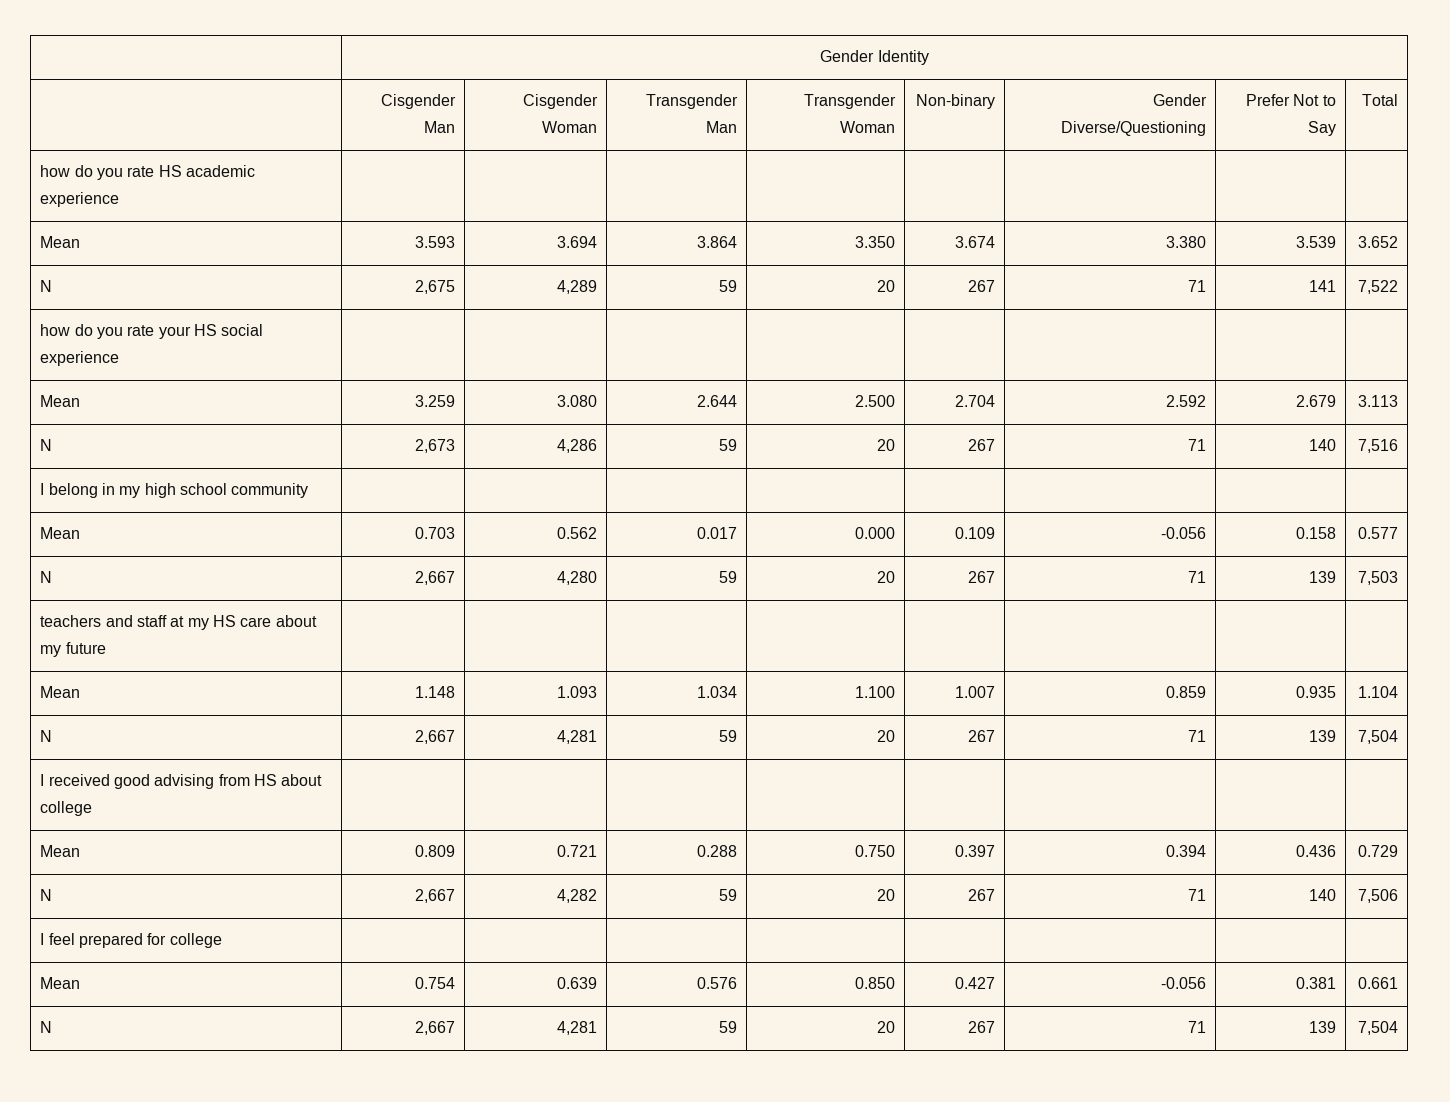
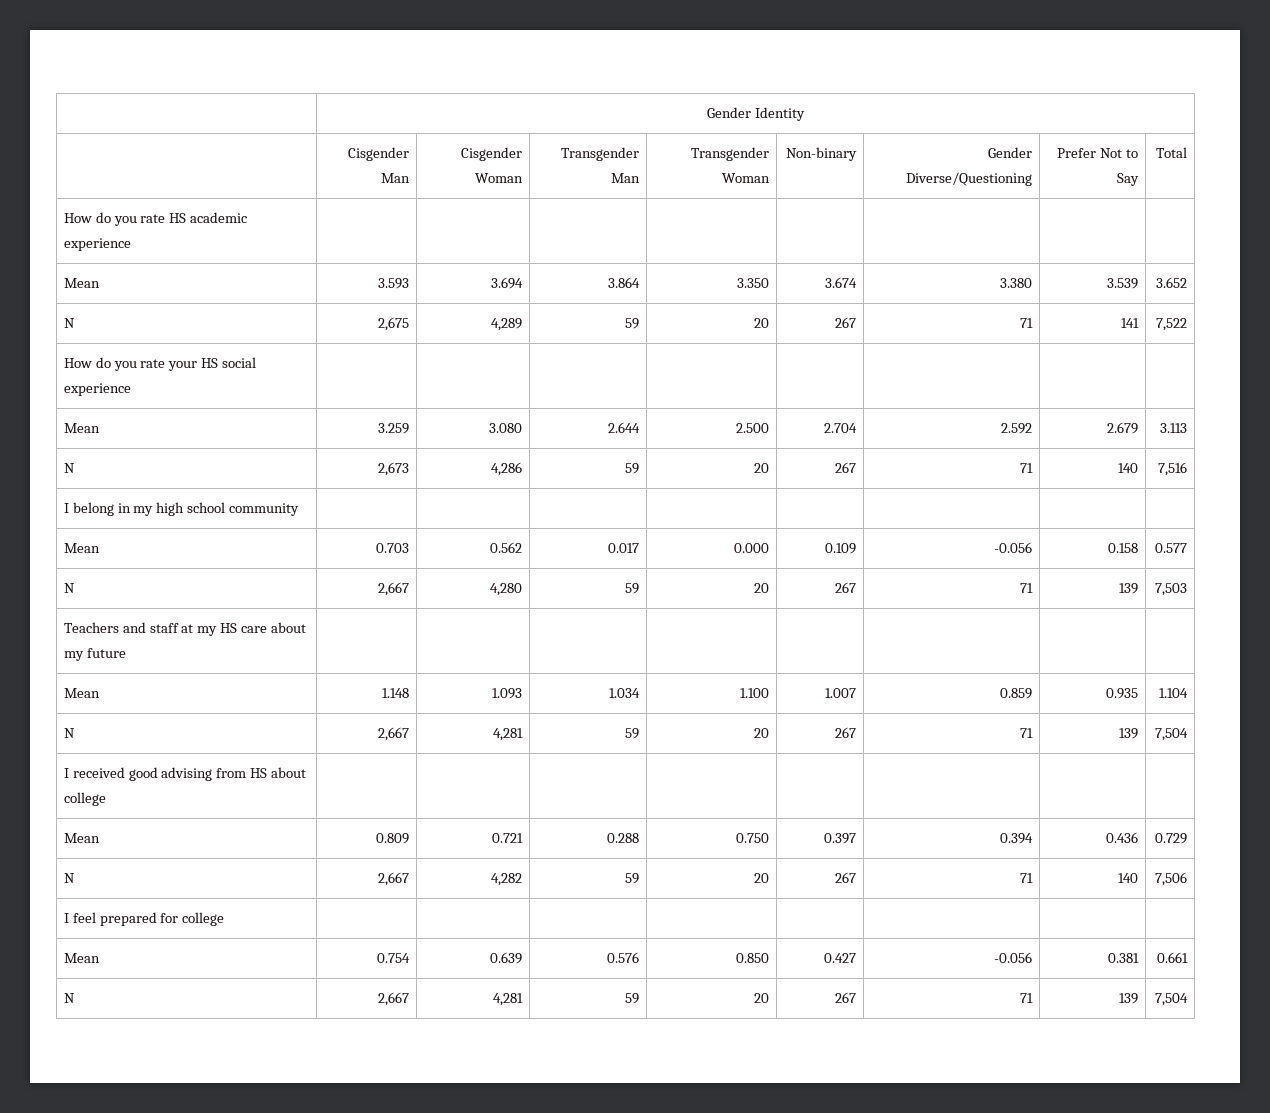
- how do you rate HS academic experience | | | | | | | |
+ How do you rate HS academic experience | | | | | | | |
- how do you rate your HS social experience | | | | | | | |
+ How do you rate your HS social experience | | | | | | | |
- teachers and staff at my HS care about my future | | | | | | | |
+ Teachers and staff at my HS care about my future | | | | | | | |

